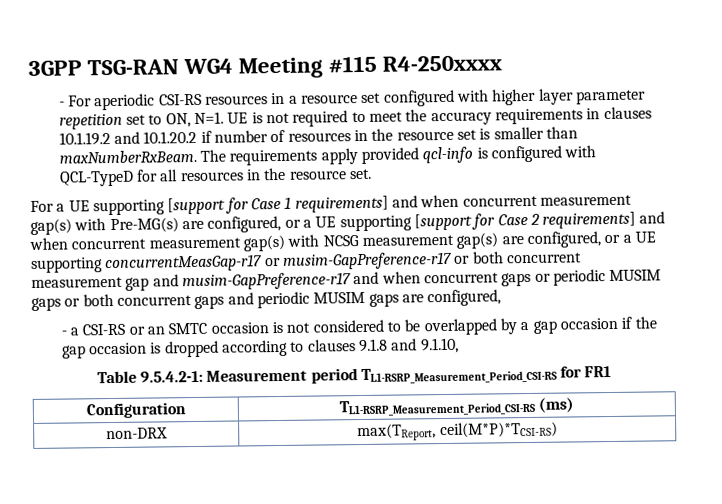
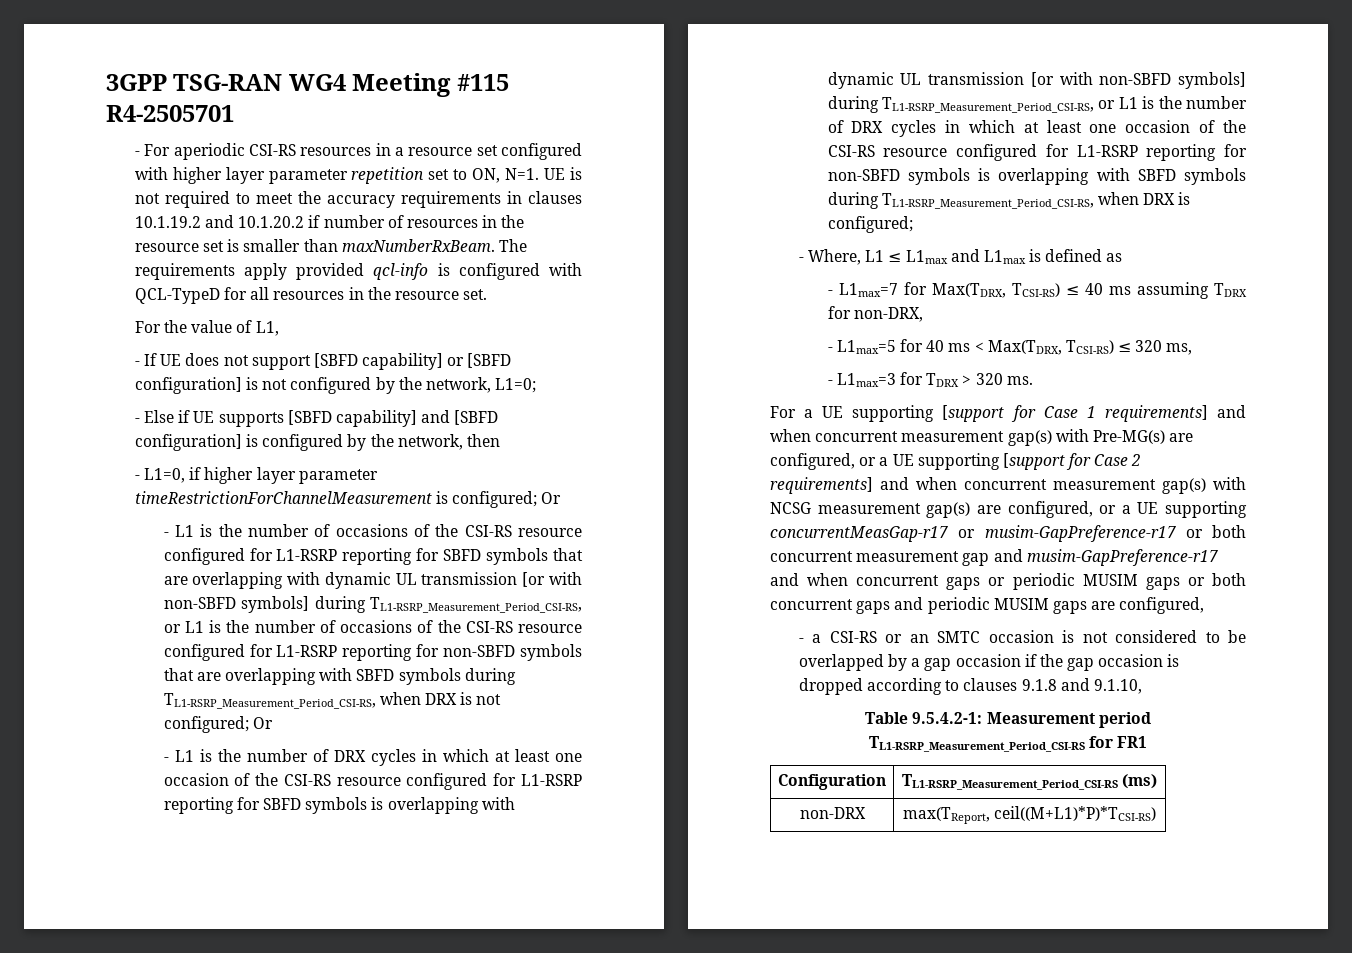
- 3GPP TSG-RAN WG4 Meeting #115 R4-250xxxx
+ 3GPP TSG-RAN WG4 Meeting #115 R4-2505701
+ For the value of L1,
+ - If UE does not support [SBFD capability] or [SBFD configuration] is not configured by the network, L1=0;
+ - Else if UE supports [SBFD capability] and [SBFD configuration] is configured by the network, then
+ - L1=0, if higher layer parameter timeRestrictionForChannelMeasurement is configured; Or
+ - L1 is the number of occasions of the CSI-RS resource configured for L1-RSRP reporting for SBFD symbols that are overlapping with dynamic UL transmission [or with non-SBFD symbols] during TL1-RSRP_Measurement_Period_CSI-RS, or L1 is the number of occasions of the CSI-RS resource configured for L1-RSRP reporting for non-SBFD symbols that are overlapping with SBFD symbols during TL1-RSRP_Measurement_Period_CSI-RS, when DRX is not configured; Or
+ - L1 is the number of DRX cycles in which at least one occasion of the CSI-RS resource configured for L1-RSRP reporting for SBFD symbols is overlapping with dynamic UL transmission [or with non-SBFD symbols] during TL1-RSRP_Measurement_Period_CSI-RS, or L1 is the number of DRX cycles in which at least one occasion of the CSI-RS resource configured for L1-RSRP reporting for non-SBFD symbols is overlapping with SBFD symbols during TL1-RSRP_Measurement_Period_CSI-RS, when DRX is configured;
+ - Where, L1 ≤ L1max and L1max is defined as
+ - L1max=7 for Max(TDRX, TCSI-RS) ≤ 40 ms assuming TDRX for non-DRX,
+ - L1max=5 for 40 ms < Max(TDRX, TCSI-RS) ≤ 320 ms,
+ - L1max=3 for TDRX > 320 ms.
- non-DRX | max(TReport, ceil(M*P)*TCSI-RS)
+ non-DRX | max(TReport, ceil((M+L1)*P)*TCSI-RS)

